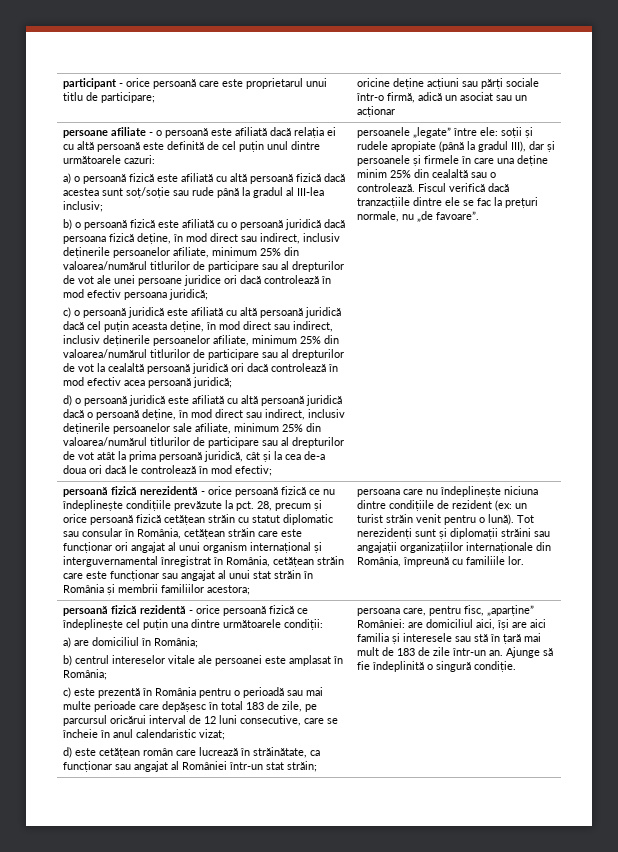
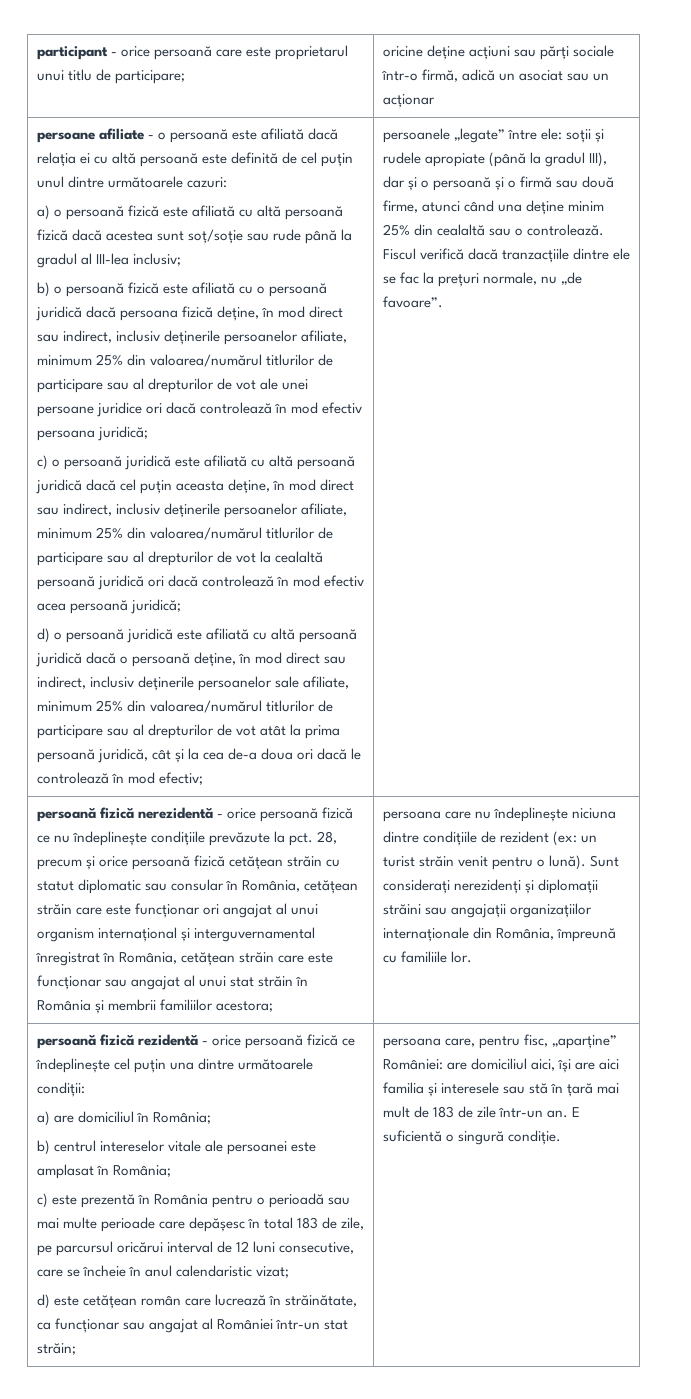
- persoanele „legate” între ele: soții și rudele apropiate (până la gradul III), dar și persoanele și firmele în care una deține minim 25% din cealaltă sau o controlează.
+ persoanele „legate” între ele: soții și rudele apropiate (până la gradul III), dar și o persoană și o firmă sau două firme, atunci când una deține minim 25% din cealaltă sau o controlează.
- Tot nerezidenți sunt și diplomații străini sau angajații organizațiilor internaționale din România, împreună cu familiile lor.
+ Sunt considerați nerezidenți și diplomații străini sau angajații organizațiilor internaționale din România, împreună cu familiile lor.
- Ajunge să fie îndeplinită o singură condiție.
+ E suficientă o singură condiție.

